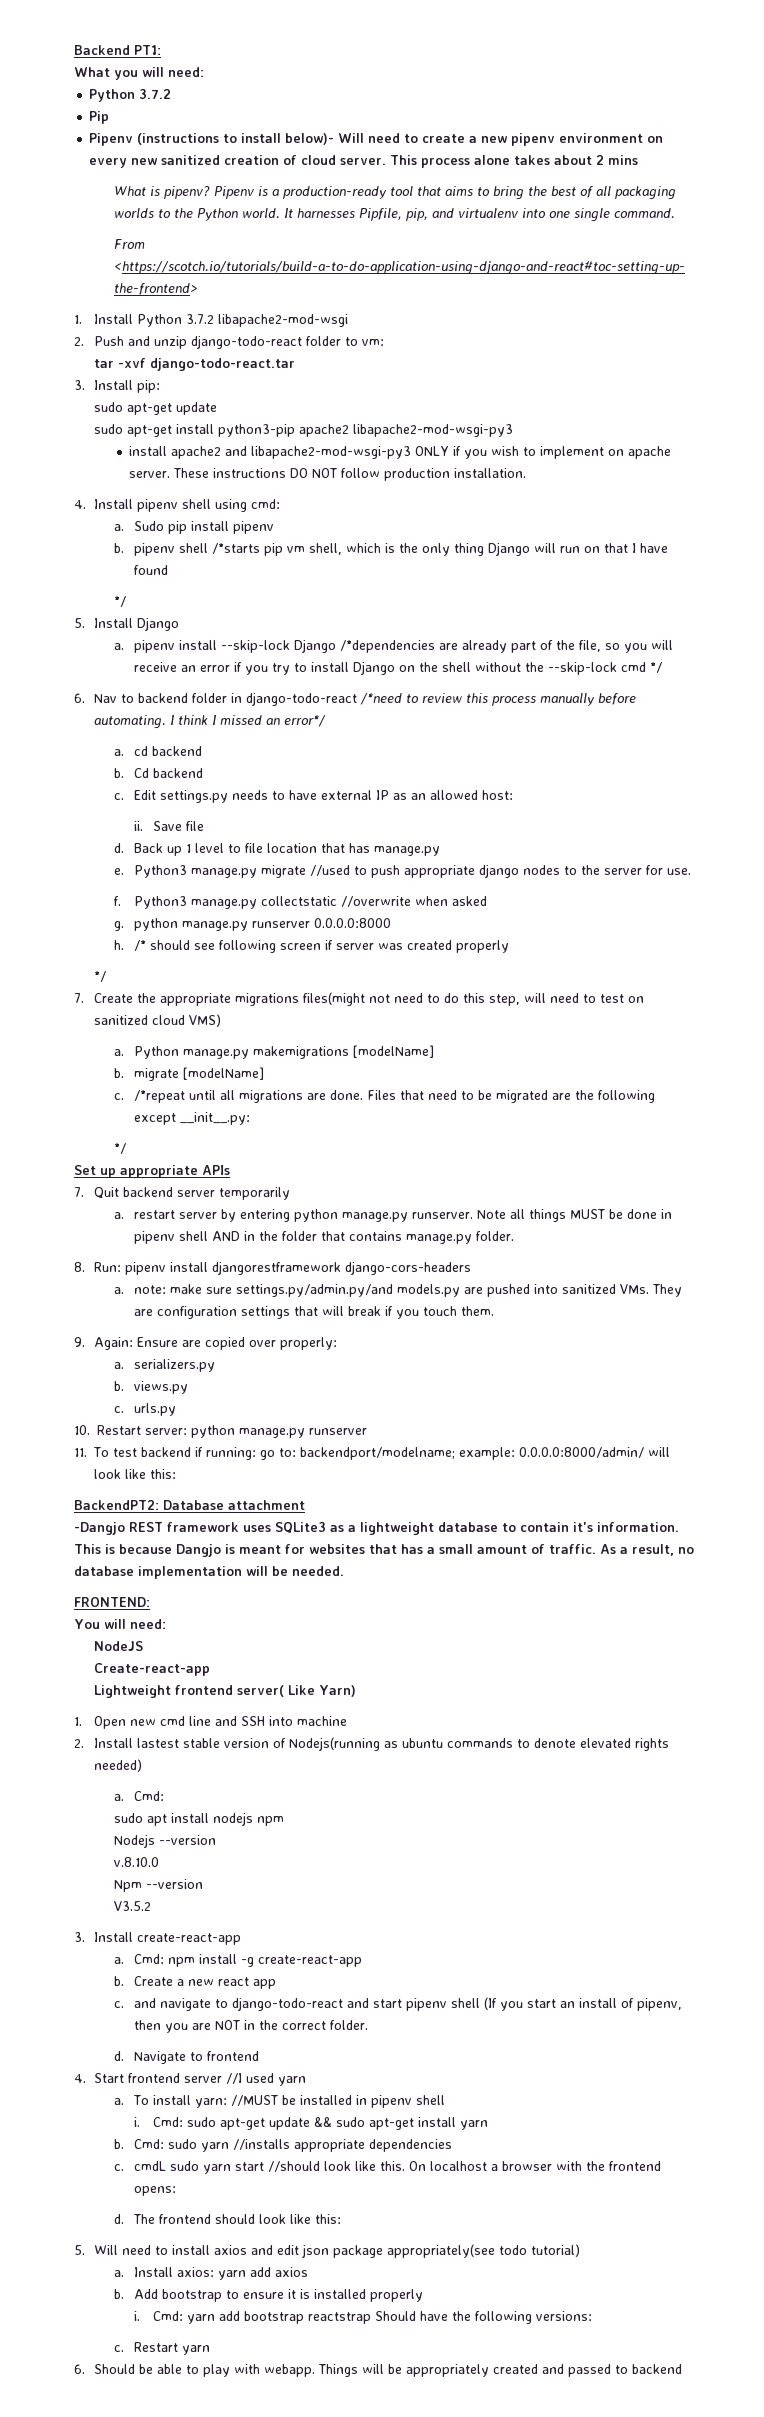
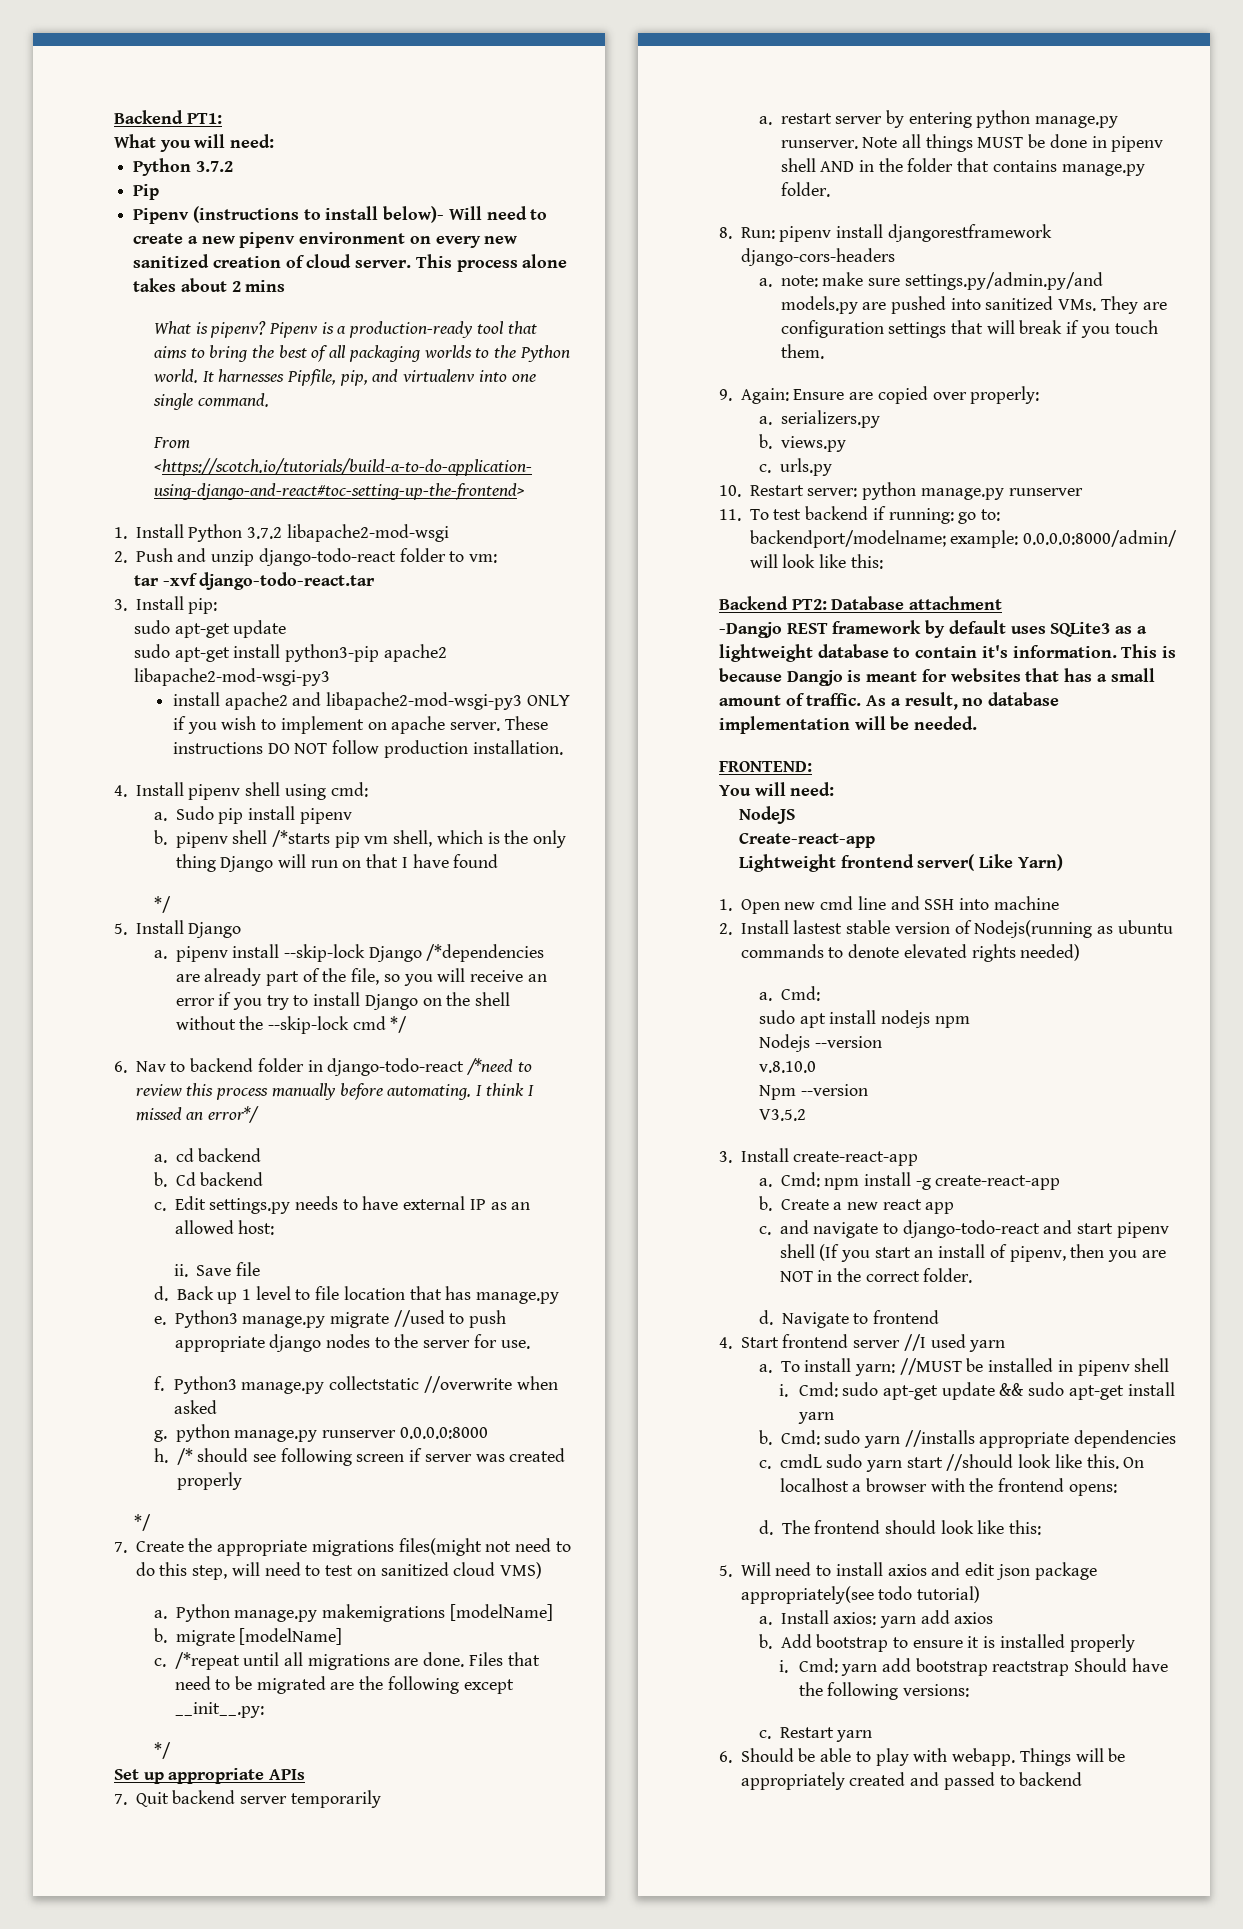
- BackendPT2: Database attachment
+ Backend PT2: Database attachment
- -Dangjo REST framework uses SQLite3 as a lightweight database to contain it's information.
+ -Dangjo REST framework by default uses SQLite3 as a lightweight database to contain it's information.

